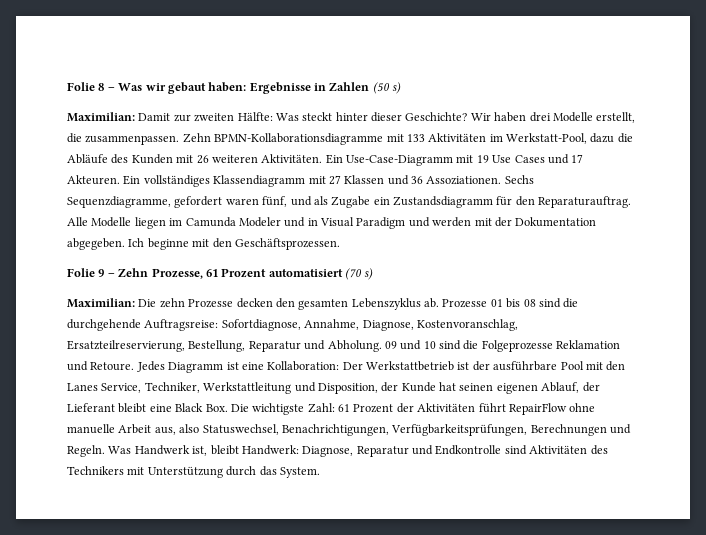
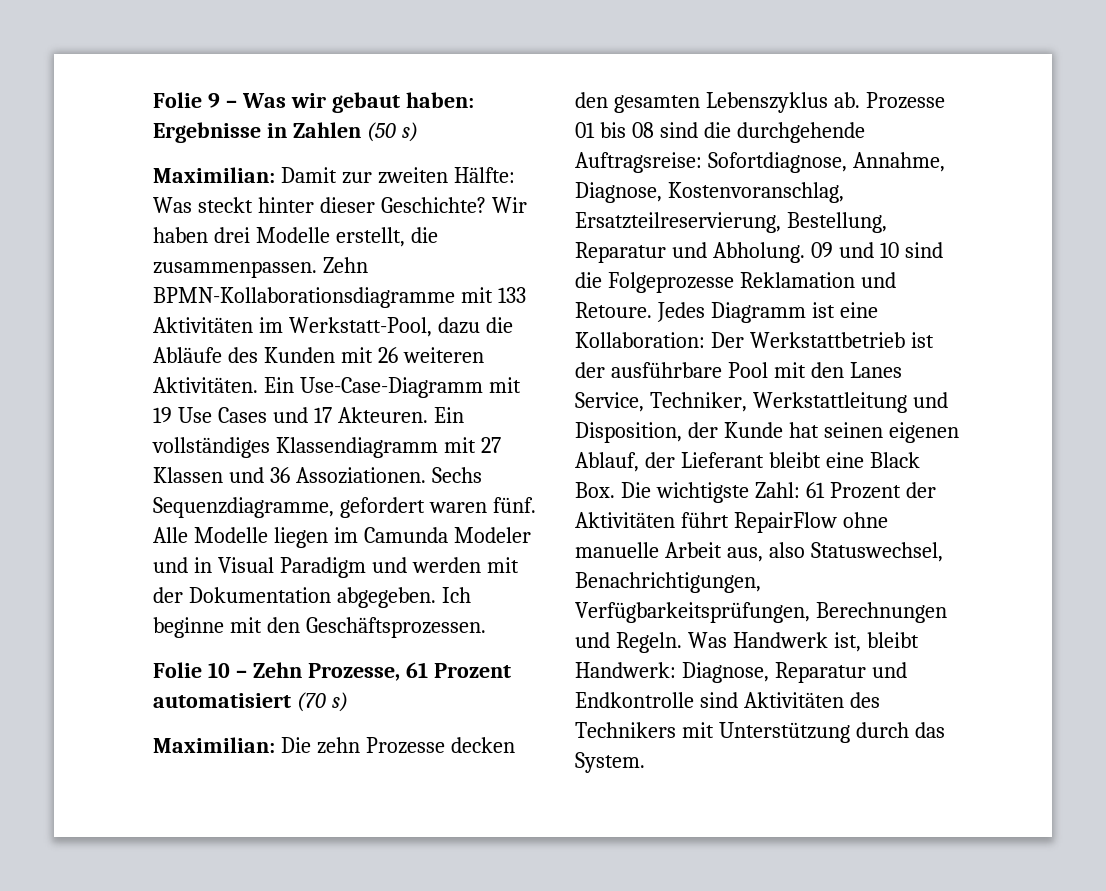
- Folie 8 – Was wir gebaut haben: Ergebnisse in Zahlen (50 s)
+ Folie 9 – Was wir gebaut haben: Ergebnisse in Zahlen (50 s)
- Sechs Sequenzdiagramme, gefordert waren fünf, und als Zugabe ein Zustandsdiagramm für den Reparaturauftrag.
+ Sechs Sequenzdiagramme, gefordert waren fünf.
- Folie 9 – Zehn Prozesse, 61 Prozent automatisiert (70 s)
+ Folie 10 – Zehn Prozesse, 61 Prozent automatisiert (70 s)

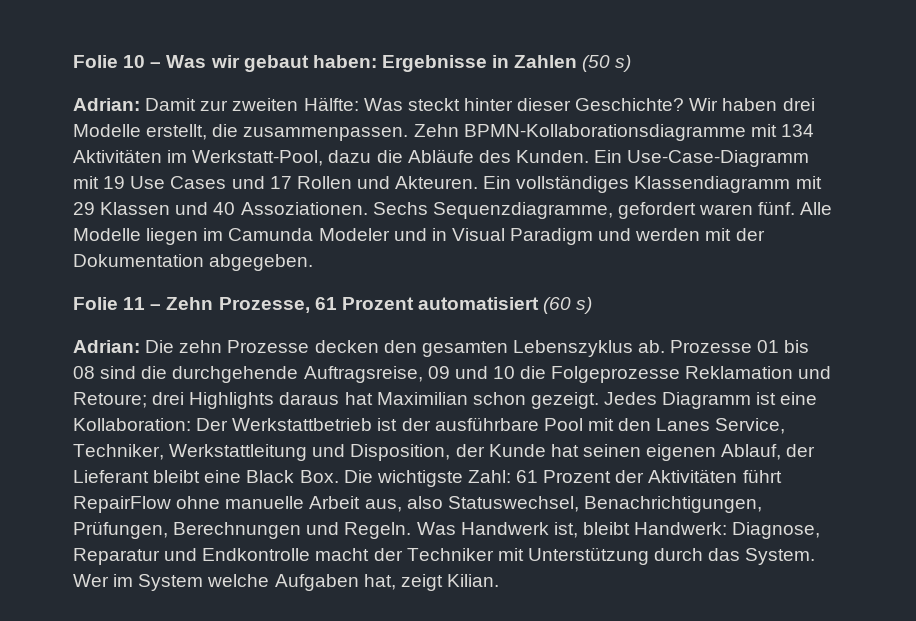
- Folie 9 – Was wir gebaut haben: Ergebnisse in Zahlen (50 s)
+ Folie 10 – Was wir gebaut haben: Ergebnisse in Zahlen (50 s)
- Maximilian: Damit zur zweiten Hälfte: Was steckt hinter dieser Geschichte?
+ Adrian: Damit zur zweiten Hälfte: Was steckt hinter dieser Geschichte?
- Zehn BPMN-Kollaborationsdiagramme mit 133 Aktivitäten im Werkstatt-Pool, dazu die Abläufe des Kunden mit 26 weiteren Aktivitäten.
+ Zehn BPMN-Kollaborationsdiagramme mit 134 Aktivitäten im Werkstatt-Pool, dazu die Abläufe des Kunden.
- Ein Use-Case-Diagramm mit 19 Use Cases und 17 Akteuren.
+ Ein Use-Case-Diagramm mit 19 Use Cases und 17 Rollen und Akteuren.
- Ein vollständiges Klassendiagramm mit 27 Klassen und 36 Assoziationen.
+ Ein vollständiges Klassendiagramm mit 29 Klassen und 40 Assoziationen.
- Alle Modelle liegen im Camunda Modeler und in Visual Paradigm und werden mit der Dokumentation abgegeben. Ich beginne mit den Geschäftsprozessen.
- Folie 10 – Zehn Prozesse, 61 Prozent automatisiert (70 s)
- Maximilian: Die zehn Prozesse decken den gesamten Lebenszyklus ab.
+ Alle Modelle liegen im Camunda Modeler und in Visual Paradigm und werden mit der Dokumentation abgegeben.
+ Folie 11 – Zehn Prozesse, 61 Prozent automatisiert (60 s)
+ Adrian: Die zehn Prozesse decken den gesamten Lebenszyklus ab.
- Prozesse 01 bis 08 sind die durchgehende Auftragsreise: Sofortdiagnose, Annahme, Diagnose, Kostenvoranschlag, Ersatzteilreservierung, Bestellung, Reparatur und Abholung. 09 und 10 sind die Folgeprozesse Reklamation und Retoure.
+ Prozesse 01 bis 08 sind die durchgehende Auftragsreise, 09 und 10 die Folgeprozesse Reklamation und Retoure; drei Highlights daraus hat Maximilian schon gezeigt.
- Jedes Diagramm ist eine Kollaboration: Der Werkstattbetrieb ist der ausführbare Pool mit den Lanes Service, Techniker, Werkstattleitung und Disposition, der Kunde hat seinen eigenen Ablauf, der Lieferant bleibt eine Black Box. Die wichtigste Zahl: 61 Prozent der Aktivitäten führt RepairFlow ohne manuelle Arbeit aus, also Statuswechsel, Benachrichtigungen, Verfügbarkeitsprüfungen, Berechnungen und Regeln.
+ Jedes Diagramm ist eine Kollaboration: Der Werkstattbetrieb ist der ausführbare Pool mit den Lanes Service, Techniker, Werkstattleitung und Disposition, der Kunde hat seinen eigenen Ablauf, der Lieferant bleibt eine Black Box. Die wichtigste Zahl: 61 Prozent der Aktivitäten führt RepairFlow ohne manuelle Arbeit aus, also Statuswechsel, Benachrichtigungen, Prüfungen, Berechnungen und Regeln.
- Was Handwerk ist, bleibt Handwerk: Diagnose, Reparatur und Endkontrolle sind Aktivitäten des Technikers mit Unterstützung durch das System.
+ Was Handwerk ist, bleibt Handwerk: Diagnose, Reparatur und Endkontrolle macht der Techniker mit Unterstützung durch das System.
+ Wer im System welche Aufgaben hat, zeigt Kilian.

